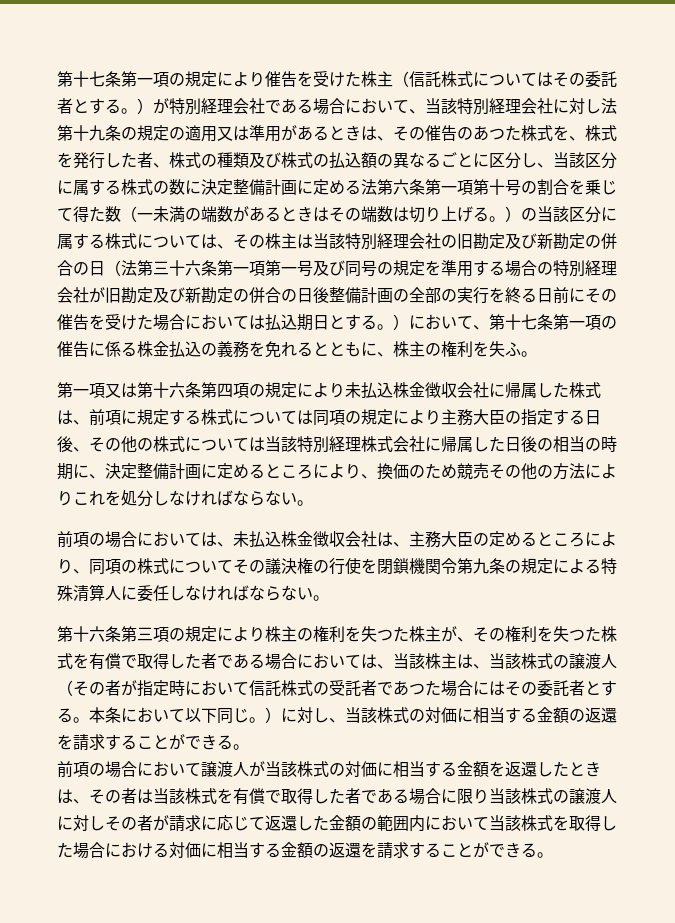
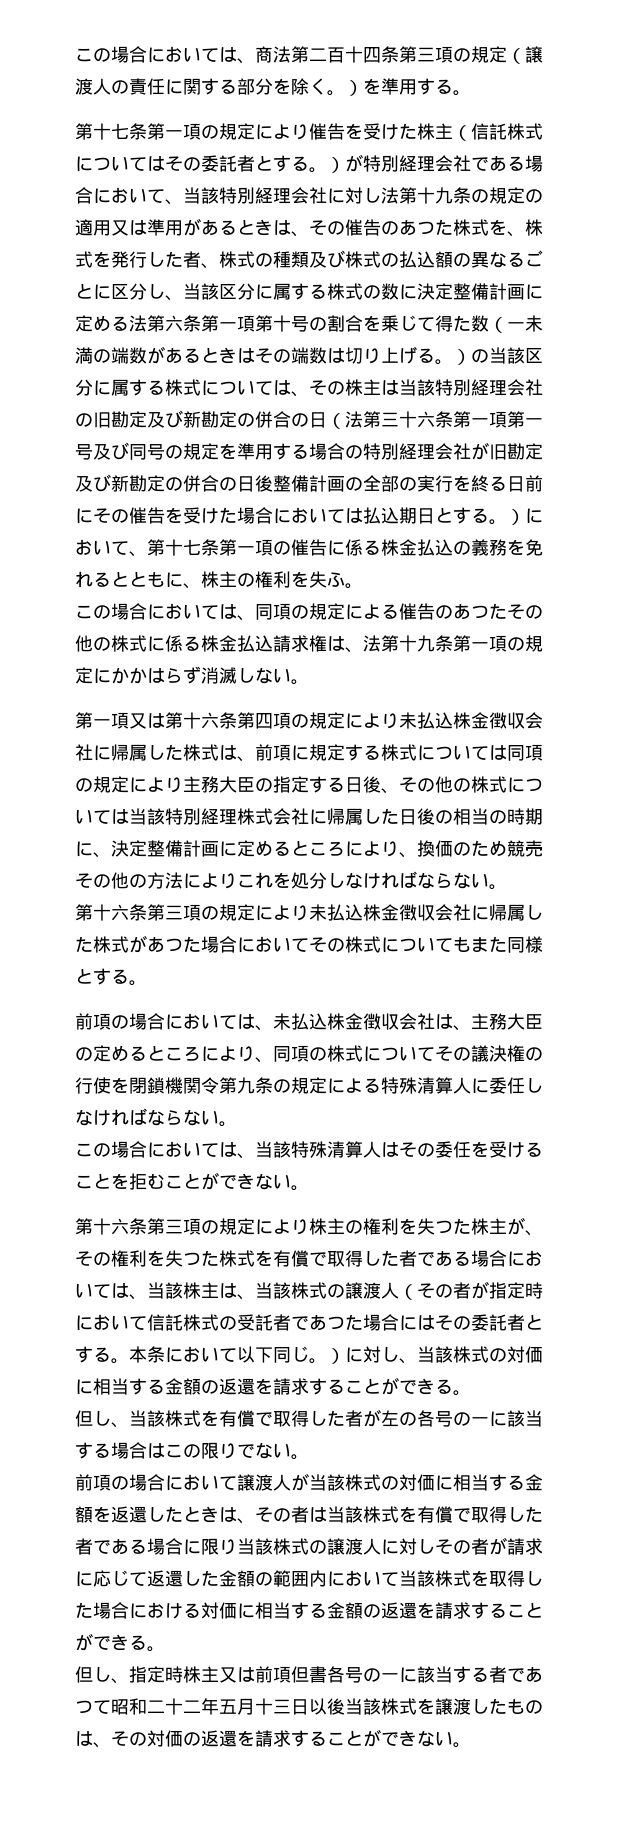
+ この場合においては、商法第二百十四条第三項の規定（譲渡人の責任に関する部分を除く。）を準用する。
+ この場合においては、同項の規定による催告のあつたその他の株式に係る株金払込請求権は、法第十九条第一項の規定にかかはらず消滅しない。
+ 第十六条第三項の規定により未払込株金徴収会社に帰属した株式があつた場合においてその株式についてもまた同様とする。
+ この場合においては、当該特殊清算人はその委任を受けることを拒むことができない。
+ 但し、当該株式を有償で取得した者が左の各号の一に該当する場合はこの限りでない。
+ 但し、指定時株主又は前項但書各号の一に該当する者であつて昭和二十二年五月十三日以後当該株式を譲渡したものは、その対価の返還を請求することができない。

